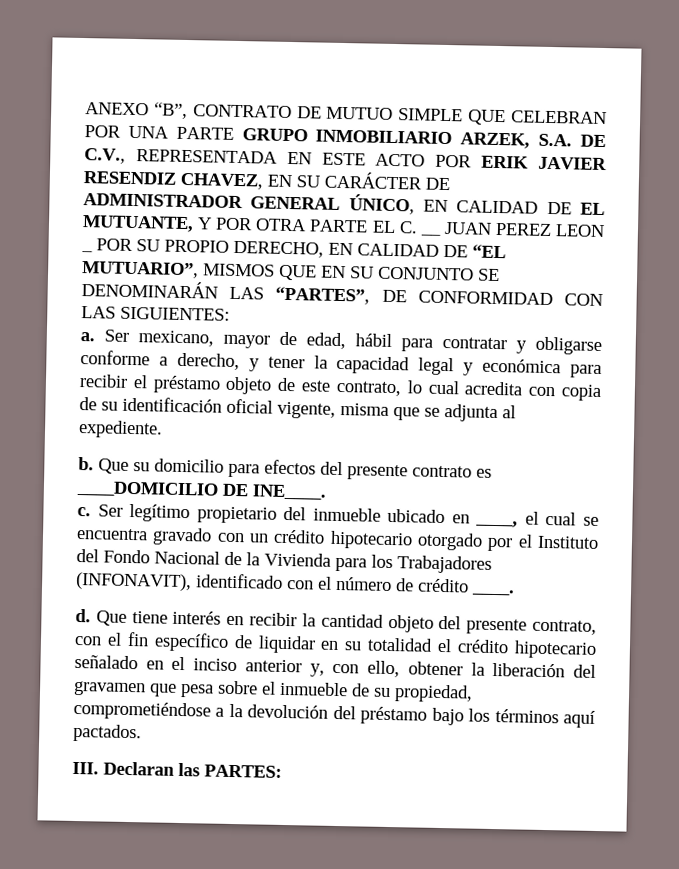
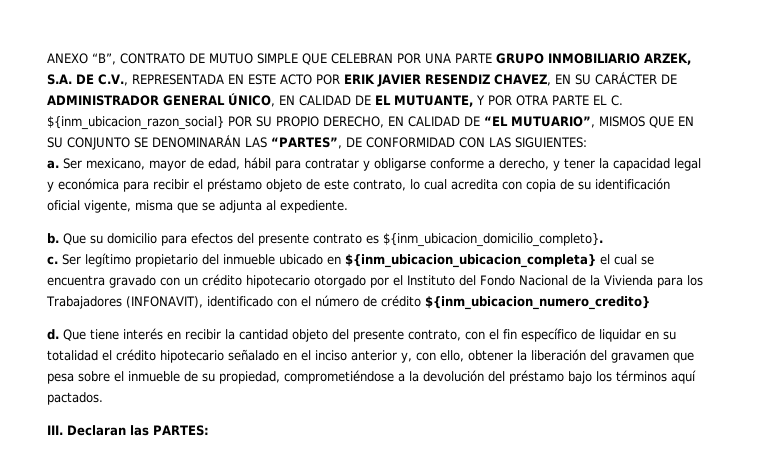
- ANEXO “B”, CONTRATO DE MUTUO SIMPLE QUE CELEBRAN POR UNA PARTE GRUPO INMOBILIARIO ARZEK, S.A. DE C.V., REPRESENTADA EN ESTE ACTO POR ERIK JAVIER RESENDIZ CHAVEZ, EN SU CARÁCTER DE ADMINISTRADOR GENERAL ÚNICO, EN CALIDAD DE EL MUTUANTE, Y POR OTRA PARTE EL C. __ JUAN PEREZ LEON _ POR SU PROPIO DERECHO, EN CALIDAD DE “EL MUTUARIO”, MISMOS QUE EN SU CONJUNTO SE DENOMINARÁN LAS “PARTES”, DE CONFORMIDAD CON LAS SIGUIENTES:
+ ANEXO “B”, CONTRATO DE MUTUO SIMPLE QUE CELEBRAN POR UNA PARTE GRUPO INMOBILIARIO ARZEK, S.A. DE C.V., REPRESENTADA EN ESTE ACTO POR ERIK JAVIER RESENDIZ CHAVEZ, EN SU CARÁCTER DE ADMINISTRADOR GENERAL ÚNICO, EN CALIDAD DE EL MUTUANTE, Y POR OTRA PARTE EL C. ${inm_ubicacion_razon_social} POR SU PROPIO DERECHO, EN CALIDAD DE “EL MUTUARIO”, MISMOS QUE EN SU CONJUNTO SE DENOMINARÁN LAS “PARTES”, DE CONFORMIDAD CON LAS SIGUIENTES:
- Que su domicilio para efectos del presente contrato es ____DOMICILIO DE INE____.
+ Que su domicilio para efectos del presente contrato es ${inm_ubicacion_domicilio_completo}.
- Ser legítimo propietario del inmueble ubicado en ____, el cual se encuentra gravado con un crédito hipotecario otorgado por el Instituto del Fondo Nacional de la Vivienda para los Trabajadores (INFONAVIT), identificado con el número de crédito ____.
+ Ser legítimo propietario del inmueble ubicado en ${inm_ubicacion_ubicacion_completa} el cual se encuentra gravado con un crédito hipotecario otorgado por el Instituto del Fondo Nacional de la Vivienda para los Trabajadores (INFONAVIT), identificado con el número de crédito ${inm_ubicacion_numero_credito}

